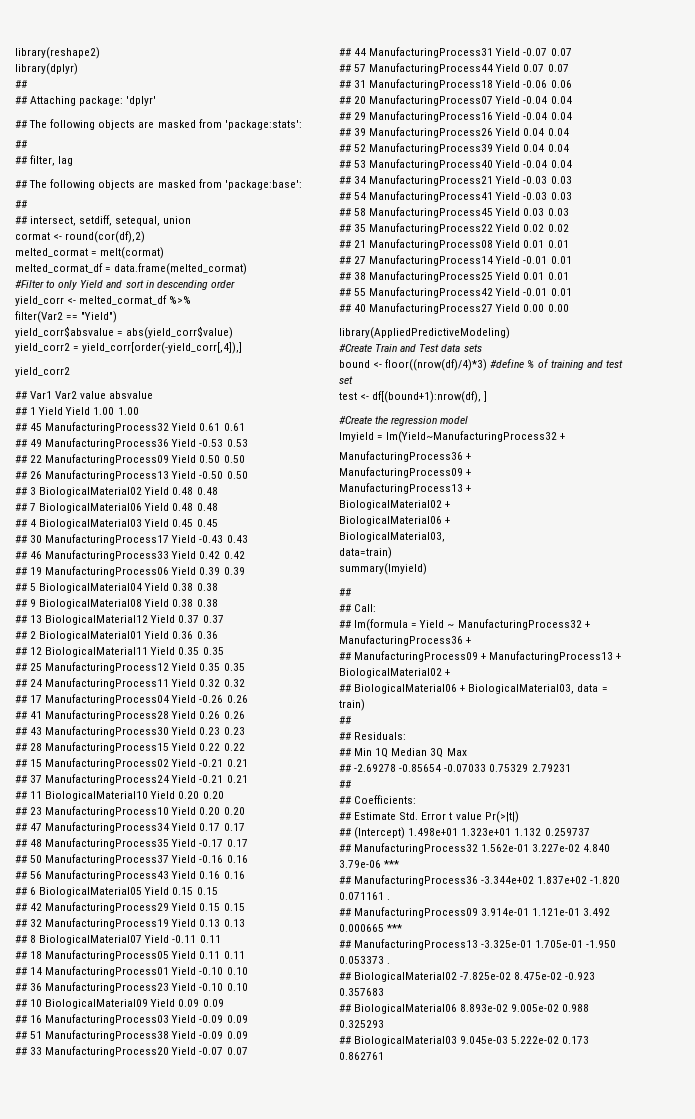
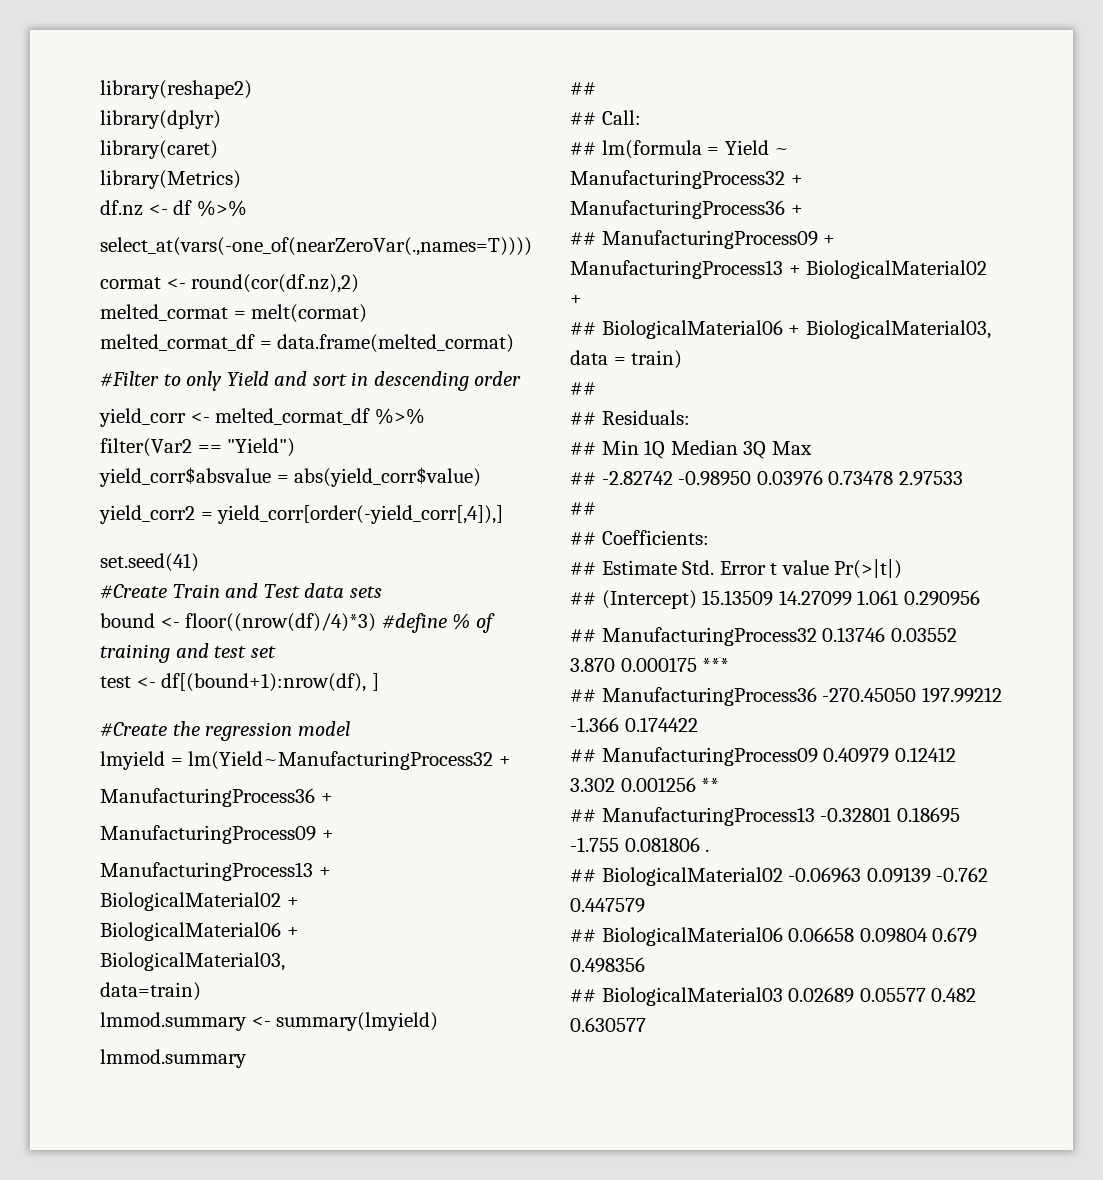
  library(dplyr)
- ##
- ## Attaching package: 'dplyr'
- ## The following objects are masked from 'package:stats':
- ##
- ## filter, lag
- ## The following objects are masked from 'package:base':
- ##
- ## intersect, setdiff, setequal, union
+ library(caret)
+ library(Metrics)
+ df.nz <- df %>%
+ select_at(vars(-one_of(nearZeroVar(.,names=T))))
- cormat <- round(cor(df),2)
+ cormat <- round(cor(df.nz),2)
  yield_corr2 = yield_corr[order(-yield_corr[,4]),]
- yield_corr2
- ## Var1 Var2 value absvalue
- ## 1 Yield Yield 1.00 1.00
- ## 45 ManufacturingProcess32 Yield 0.61 0.61
- ## 49 ManufacturingProcess36 Yield -0.53 0.53
- ## 22 ManufacturingProcess09 Yield 0.50 0.50
- ## 26 ManufacturingProcess13 Yield -0.50 0.50
- ## 3 BiologicalMaterial02 Yield 0.48 0.48
- ## 7 BiologicalMaterial06 Yield 0.48 0.48
- ## 4 BiologicalMaterial03 Yield 0.45 0.45
- ## 30 ManufacturingProcess17 Yield -0.43 0.43
- ## 46 ManufacturingProcess33 Yield 0.42 0.42
- ## 19 ManufacturingProcess06 Yield 0.39 0.39
- ## 5 BiologicalMaterial04 Yield 0.38 0.38
- ## 9 BiologicalMaterial08 Yield 0.38 0.38
- ## 13 BiologicalMaterial12 Yield 0.37 0.37
- ## 2 BiologicalMaterial01 Yield 0.36 0.36
- ## 12 BiologicalMaterial11 Yield 0.35 0.35
- ## 25 ManufacturingProcess12 Yield 0.35 0.35
- ## 24 ManufacturingProcess11 Yield 0.32 0.32
- ## 17 ManufacturingProcess04 Yield -0.26 0.26
- ## 41 ManufacturingProcess28 Yield 0.26 0.26
- ## 43 ManufacturingProcess30 Yield 0.23 0.23
- ## 28 ManufacturingProcess15 Yield 0.22 0.22
- ## 15 ManufacturingProcess02 Yield -0.21 0.21
- ## 37 ManufacturingProcess24 Yield -0.21 0.21
- ## 11 BiologicalMaterial10 Yield 0.20 0.20
- ## 23 ManufacturingProcess10 Yield 0.20 0.20
- ## 47 ManufacturingProcess34 Yield 0.17 0.17
- ## 48 ManufacturingProcess35 Yield -0.17 0.17
- ## 50 ManufacturingProcess37 Yield -0.16 0.16
- ## 56 ManufacturingProcess43 Yield 0.16 0.16
- ## 6 BiologicalMaterial05 Yield 0.15 0.15
- ## 42 ManufacturingProcess29 Yield 0.15 0.15
- ## 32 ManufacturingProcess19 Yield 0.13 0.13
- ## 8 BiologicalMaterial07 Yield -0.11 0.11
- ## 18 ManufacturingProcess05 Yield 0.11 0.11
- ## 14 ManufacturingProcess01 Yield -0.10 0.10
- ## 36 ManufacturingProcess23 Yield -0.10 0.10
- ## 10 BiologicalMaterial09 Yield 0.09 0.09
- ## 16 ManufacturingProcess03 Yield -0.09 0.09
- ## 51 ManufacturingProcess38 Yield -0.09 0.09
- ## 33 ManufacturingProcess20 Yield -0.07 0.07
- ## 44 ManufacturingProcess31 Yield -0.07 0.07
- ## 57 ManufacturingProcess44 Yield 0.07 0.07
- ## 31 ManufacturingProcess18 Yield -0.06 0.06
- ## 20 ManufacturingProcess07 Yield -0.04 0.04
- ## 29 ManufacturingProcess16 Yield -0.04 0.04
- ## 39 ManufacturingProcess26 Yield 0.04 0.04
- ## 52 ManufacturingProcess39 Yield 0.04 0.04
- ## 53 ManufacturingProcess40 Yield -0.04 0.04
- ## 34 ManufacturingProcess21 Yield -0.03 0.03
- ## 54 ManufacturingProcess41 Yield -0.03 0.03
- ## 58 ManufacturingProcess45 Yield 0.03 0.03
- ## 35 ManufacturingProcess22 Yield 0.02 0.02
- ## 21 ManufacturingProcess08 Yield 0.01 0.01
- ## 27 ManufacturingProcess14 Yield -0.01 0.01
- ## 38 ManufacturingProcess25 Yield 0.01 0.01
- ## 55 ManufacturingProcess42 Yield -0.01 0.01
- ## 40 ManufacturingProcess27 Yield 0.00 0.00
- library(AppliedPredictiveModeling)
+ set.seed(41)
- summary(lmyield)
+ lmmod.summary <- summary(lmyield)
+ lmmod.summary
- ## -2.69278 -0.85654 -0.07033 0.75329 2.79231
+ ## -2.82742 -0.98950 0.03976 0.73478 2.97533
- ## (Intercept) 1.498e+01 1.323e+01 1.132 0.259737
- ## ManufacturingProcess32 1.562e-01 3.227e-02 4.840 3.79e-06 ***
- ## ManufacturingProcess36 -3.344e+02 1.837e+02 -1.820 0.071161 .
- ## ManufacturingProcess09 3.914e-01 1.121e-01 3.492 0.000665 ***
- ## ManufacturingProcess13 -3.325e-01 1.705e-01 -1.950 0.053373 .
- ## BiologicalMaterial02 -7.825e-02 8.475e-02 -0.923 0.357683
- ## BiologicalMaterial06 8.893e-02 9.005e-02 0.988 0.325293
- ## BiologicalMaterial03 9.045e-03 5.222e-02 0.173 0.862761
+ ## (Intercept) 15.13509 14.27099 1.061 0.290956
+ ## ManufacturingProcess32 0.13746 0.03552 3.870 0.000175 ***
+ ## ManufacturingProcess36 -270.45050 197.99212 -1.366 0.174422
+ ## ManufacturingProcess09 0.40979 0.12412 3.302 0.001256 **
+ ## ManufacturingProcess13 -0.32801 0.18695 -1.755 0.081806 .
+ ## BiologicalMaterial02 -0.06963 0.09139 -0.762 0.447579
+ ## BiologicalMaterial06 0.06658 0.09804 0.679 0.498356
+ ## BiologicalMaterial03 0.02689 0.05577 0.482 0.630577

